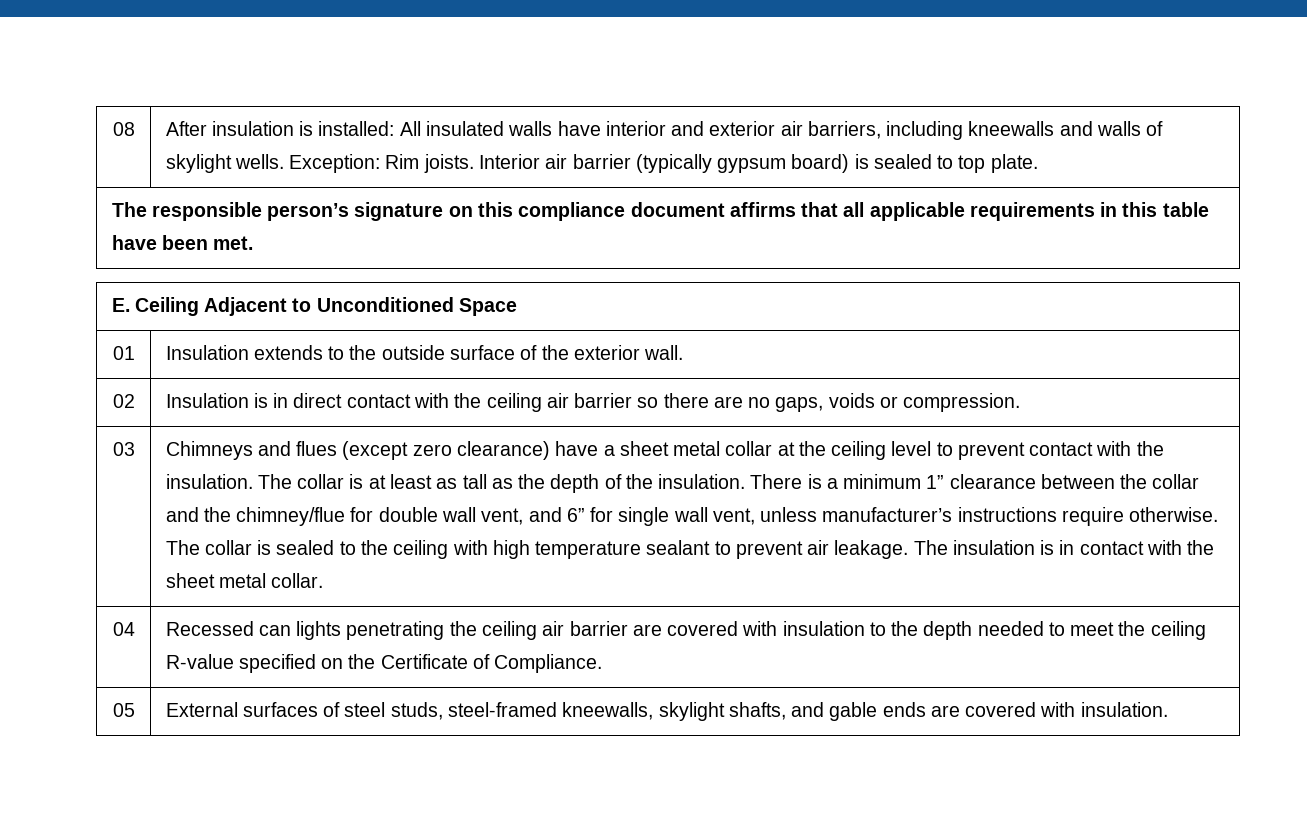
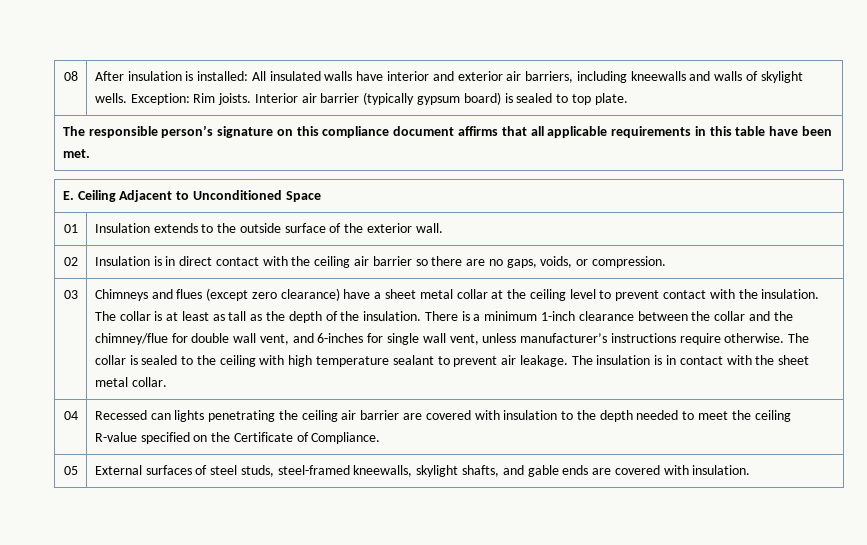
- 02 | Insulation is in direct contact with the ceiling air barrier so there are no gaps, voids or compression.
+ 02 | Insulation is in direct contact with the ceiling air barrier so there are no gaps, voids, or compression.
- There is a minimum 1” clearance between the collar and the chimney/flue for double wall vent, and 6” for single wall vent, unless manufacturer’s instructions require otherwise.
+ There is a minimum 1-inch clearance between the collar and the chimney/flue for double wall vent, and 6-inches for single wall vent, unless manufacturer’s instructions require otherwise.

